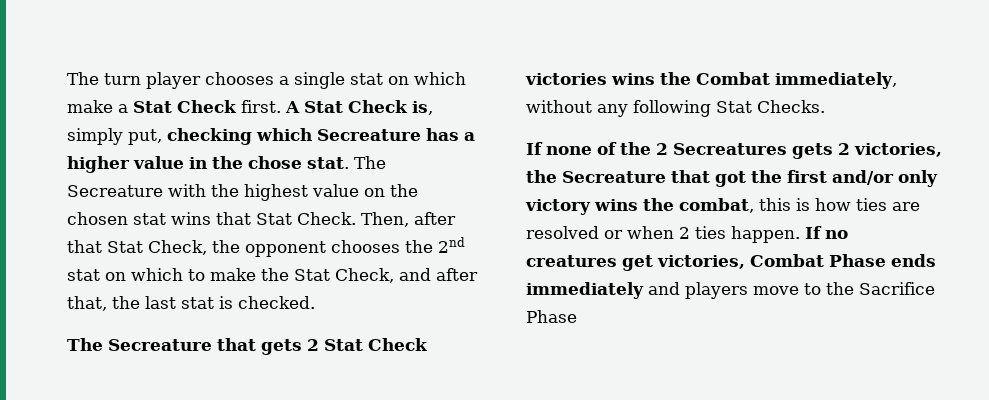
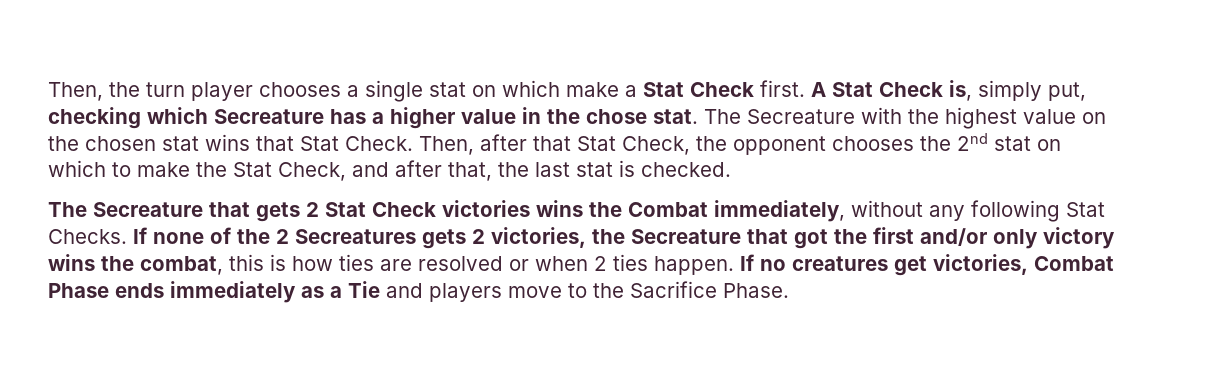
- The turn player chooses a single stat on which make a Stat Check first.
+ Then, the turn player chooses a single stat on which make a Stat Check first.
- The Secreature that gets 2 Stat Check victories wins the Combat immediately, without any following Stat Checks.
- If none of the 2 Secreatures gets 2 victories, the Secreature that got the first and/or only victory wins the combat, this is how ties are resolved or when 2 ties happen.
+ The Secreature that gets 2 Stat Check victories wins the Combat immediately, without any following Stat Checks. If none of the 2 Secreatures gets 2 victories, the Secreature that got the first and/or only victory wins the combat, this is how ties are resolved or when 2 ties happen.
- If no creatures get victories, Combat Phase ends immediately and players move to the Sacrifice Phase
+ If no creatures get victories, Combat Phase ends immediately as a Tie and players move to the Sacrifice Phase.

